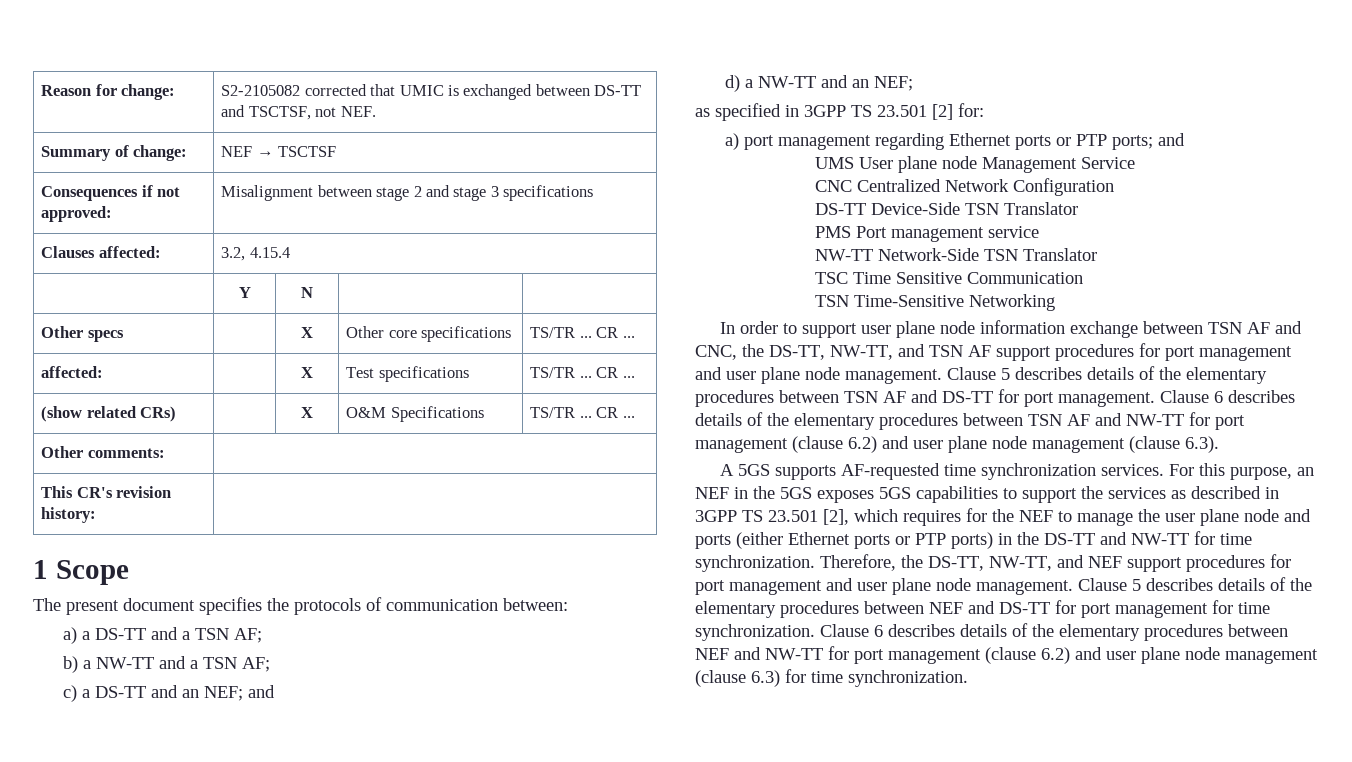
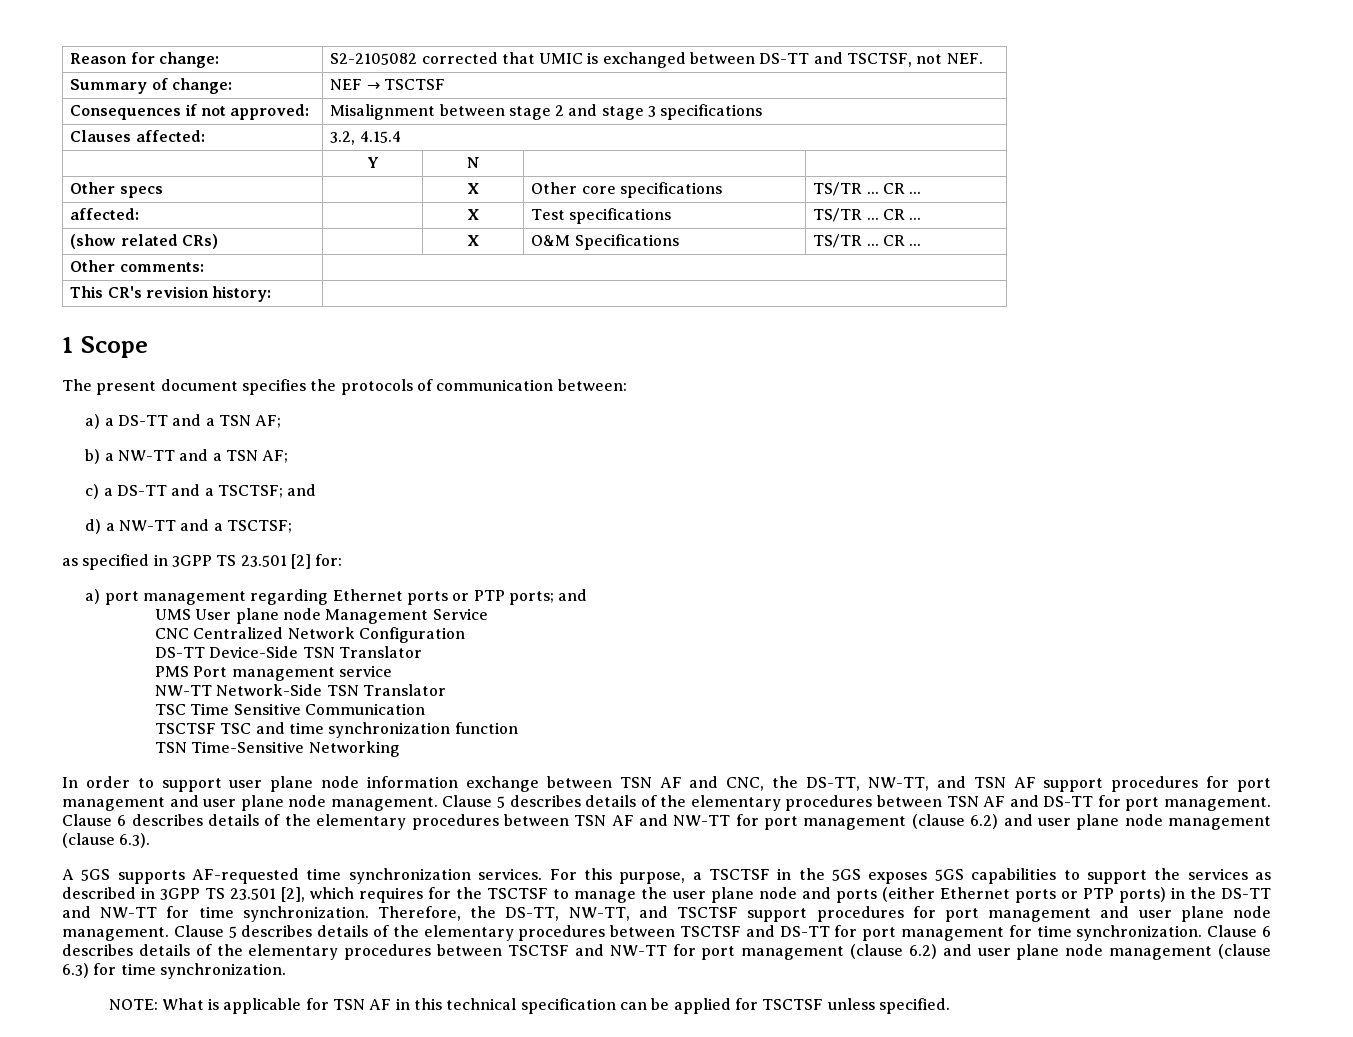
- c) a DS-TT and an NEF; and
+ c) a DS-TT and a TSCTSF; and
- d) a NW-TT and an NEF;
+ d) a NW-TT and a TSCTSF;
+ TSCTSF TSC and time synchronization function
- For this purpose, an NEF in the 5GS exposes 5GS capabilities to support the services as described in 3GPP TS 23.501 [2], which requires for the NEF to manage the user plane node and ports (either Ethernet ports or PTP ports) in the DS-TT and NW-TT for time synchronization.
+ For this purpose, a TSCTSF in the 5GS exposes 5GS capabilities to support the services as described in 3GPP TS 23.501 [2], which requires for the TSCTSF to manage the user plane node and ports (either Ethernet ports or PTP ports) in the DS-TT and NW-TT for time synchronization.
- Therefore, the DS-TT, NW-TT, and NEF support procedures for port management and user plane node management.
+ Therefore, the DS-TT, NW-TT, and TSCTSF support procedures for port management and user plane node management.
- Clause 5 describes details of the elementary procedures between NEF and DS-TT for port management for time synchronization.
+ Clause 5 describes details of the elementary procedures between TSCTSF and DS-TT for port management for time synchronization.
- Clause 6 describes details of the elementary procedures between NEF and NW-TT for port management (clause 6.2) and user plane node management (clause 6.3) for time synchronization.
+ Clause 6 describes details of the elementary procedures between TSCTSF and NW-TT for port management (clause 6.2) and user plane node management (clause 6.3) for time synchronization.
+ NOTE: What is applicable for TSN AF in this technical specification can be applied for TSCTSF unless specified.

